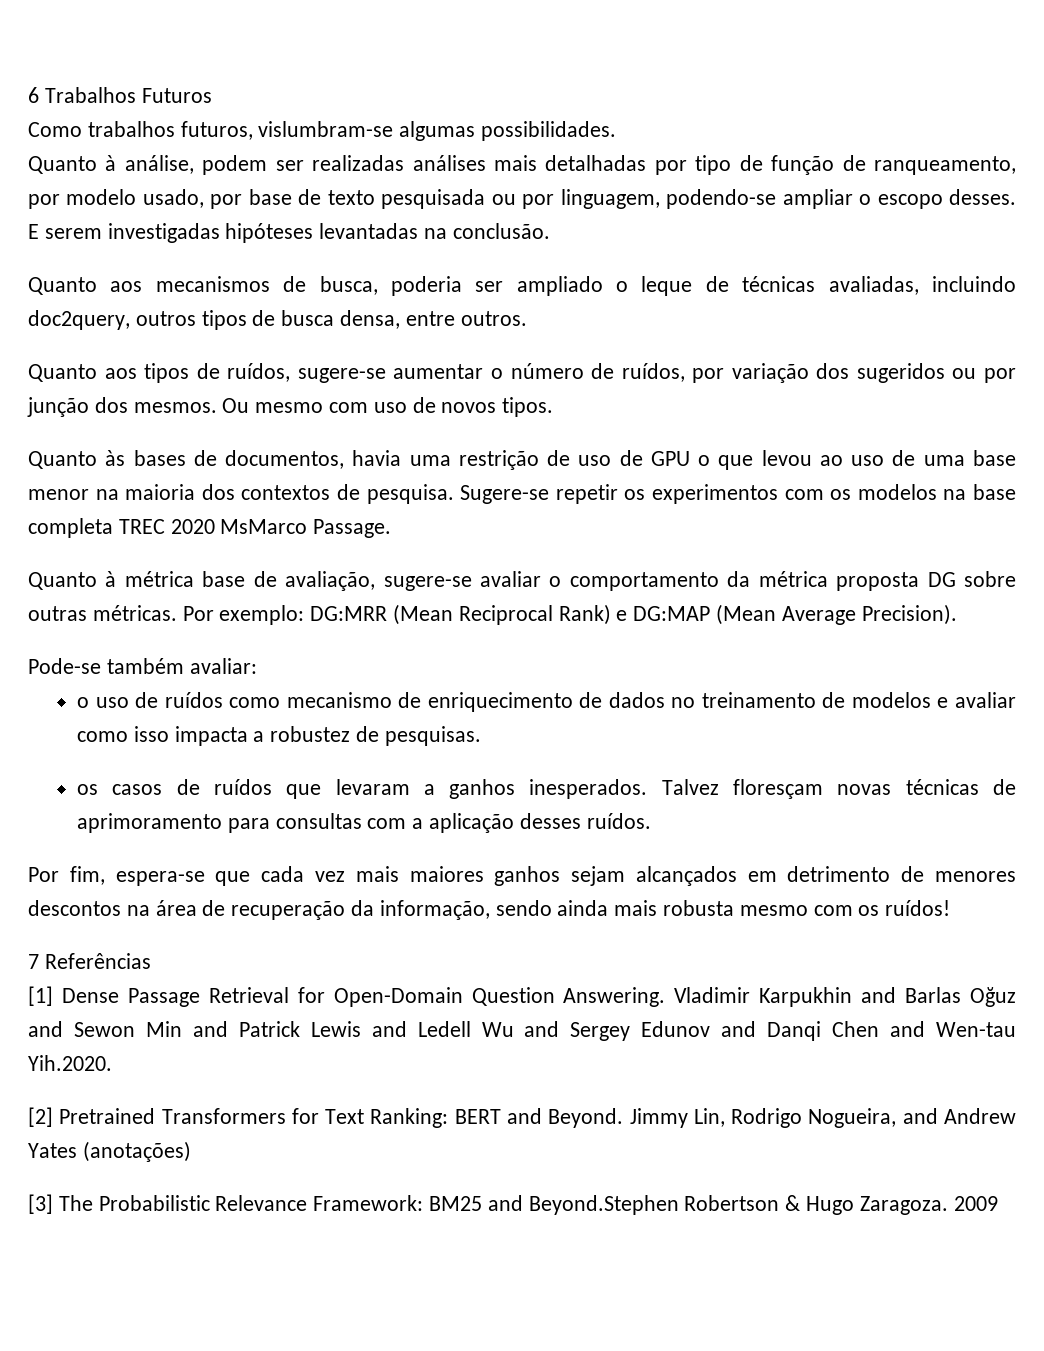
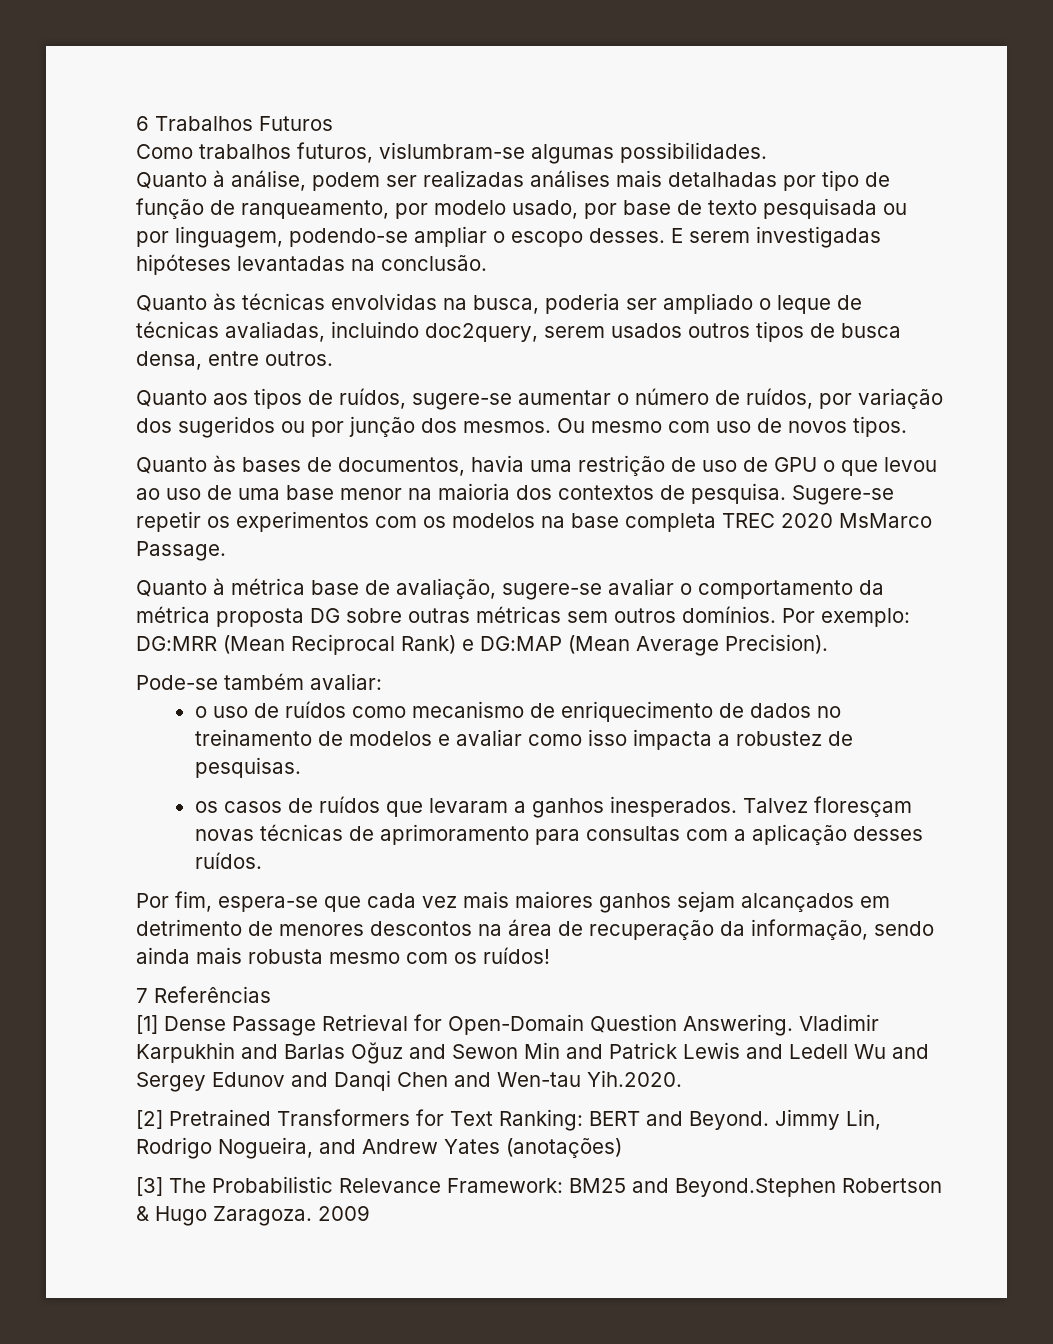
- Quanto aos mecanismos de busca, poderia ser ampliado o leque de técnicas avaliadas, incluindo doc2query, outros tipos de busca densa, entre outros.
+ Quanto às técnicas envolvidas na busca, poderia ser ampliado o leque de técnicas avaliadas, incluindo doc2query, serem usados outros tipos de busca densa, entre outros.
- Quanto à métrica base de avaliação, sugere-se avaliar o comportamento da métrica proposta DG sobre outras métricas.
+ Quanto à métrica base de avaliação, sugere-se avaliar o comportamento da métrica proposta DG sobre outras métricas sem outros domínios.

